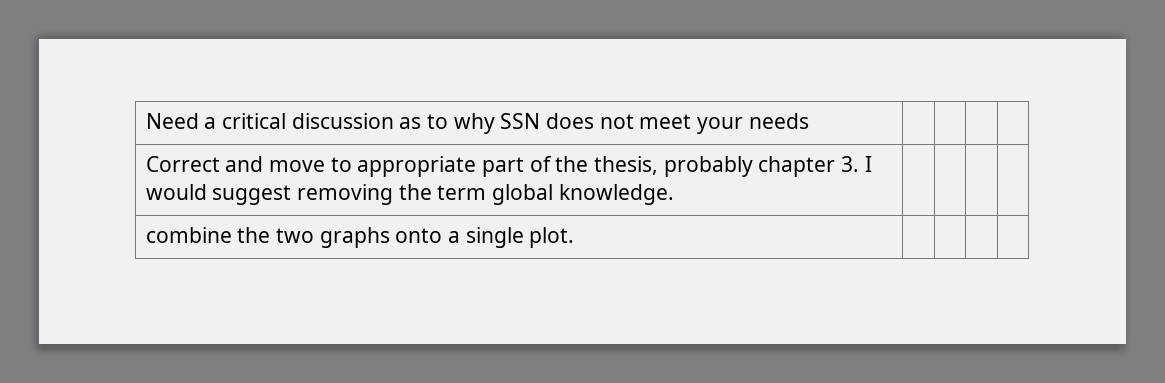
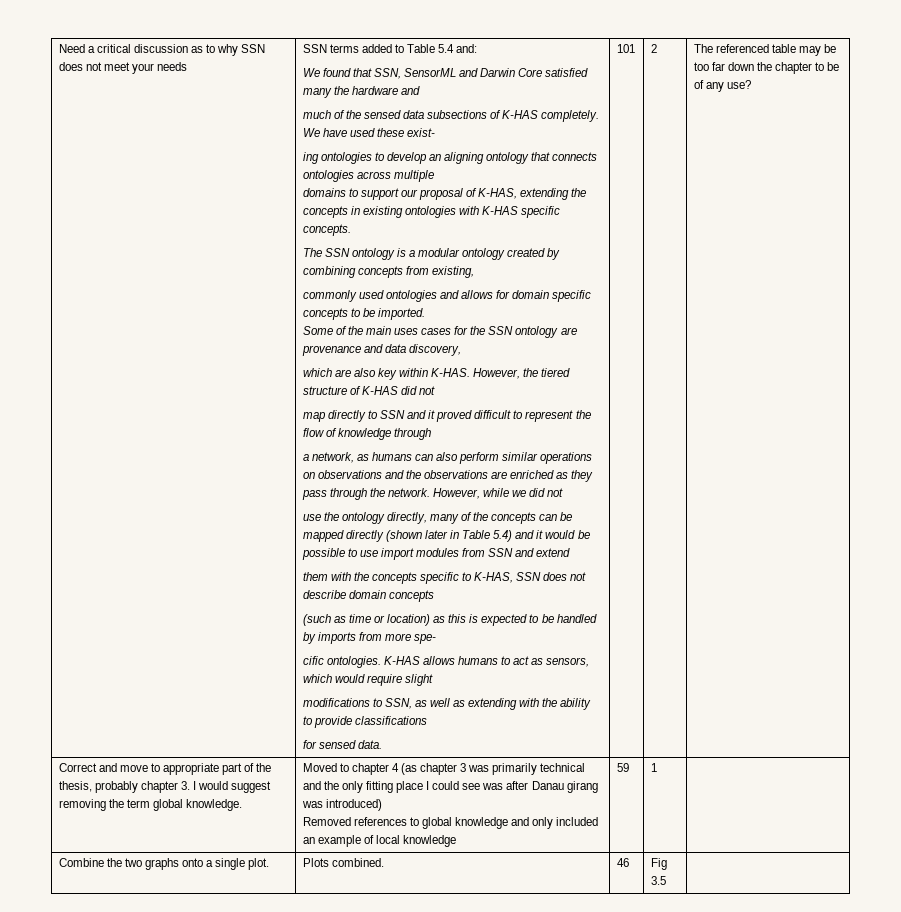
+ SSN terms added to Table 5.4 and:
+ We found that SSN, SensorML and Darwin Core satisfied many the hardware and
+ much of the sensed data subsections of K-HAS completely. We have used these exist-
+ ing ontologies to develop an aligning ontology that connects ontologies across multiple
+ domains to support our proposal of K-HAS, extending the concepts in existing ontologies with K-HAS specific concepts.
+ The SSN ontology is a modular ontology created by combining concepts from existing,
+ commonly used ontologies and allows for domain specific concepts to be imported.
+ Some of the main uses cases for the SSN ontology are provenance and data discovery,
+ which are also key within K-HAS. However, the tiered structure of K-HAS did not
+ map directly to SSN and it proved difficult to represent the flow of knowledge through
+ a network, as humans can also perform similar operations on observations and the observations are enriched as they pass through the network. However, while we did not
+ use the ontology directly, many of the concepts can be mapped directly (shown later in Table 5.4) and it would be possible to use import modules from SSN and extend
+ them with the concepts specific to K-HAS, SSN does not describe domain concepts
+ (such as time or location) as this is expected to be handled by imports from more spe-
+ cific ontologies. K-HAS allows humans to act as sensors, which would require slight
+ modifications to SSN, as well as extending with the ability to provide classifications
+ for sensed data. | 101 | 2 | The referenced table may be too far down the chapter to be of any use?
- combine the two graphs onto a single plot. | | | |
+ Moved to chapter 4 (as chapter 3 was primarily technical and the only fitting place I could see was after Danau girang was introduced)
+ Removed references to global knowledge and only included an example of local knowledge | 59 | 1 |
+ Combine the two graphs onto a single plot. | Plots combined. | 46 | Fig 3.5 |

